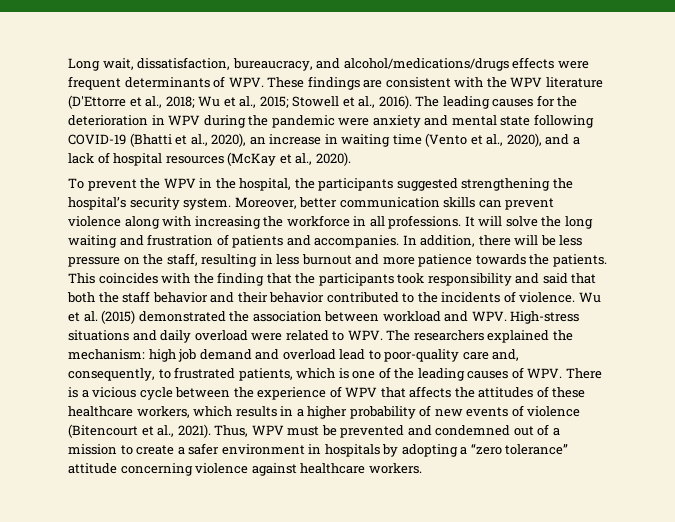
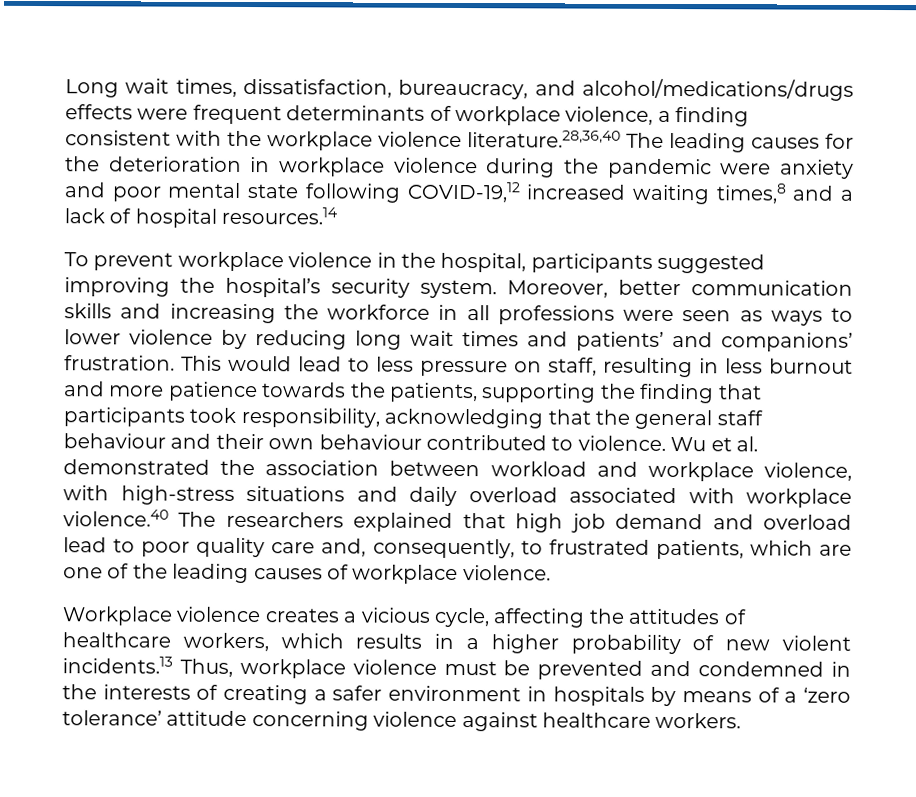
- Long wait, dissatisfaction, bureaucracy, and alcohol/medications/drugs effects were frequent determinants of WPV. These findings are consistent with the WPV literature (D'Ettorre et al., 2018; Wu et al., 2015; Stowell et al., 2016). The leading causes for the deterioration in WPV during the pandemic were anxiety and mental state following COVID-19 (Bhatti et al., 2020), an increase in waiting time (Vento et al., 2020), and a lack of hospital resources (McKay et al., 2020).
+ Long wait times, dissatisfaction, bureaucracy, and alcohol/medications/drugs effects were frequent determinants of workplace violence, a finding consistent with the workplace violence literature.28,36,40 The leading causes for the deterioration in workplace violence during the pandemic were anxiety and poor mental state following COVID-19,12 increased waiting times,8 and a lack of hospital resources.14
- To prevent the WPV in the hospital, the participants suggested strengthening the hospital’s security system.
+ To prevent workplace violence in the hospital, participants suggested improving the hospital’s security system.
- Moreover, better communication skills can prevent violence along with increasing the workforce in all professions. It will solve the long waiting and frustration of patients and accompanies. In addition, there will be less pressure on the staff, resulting in less burnout and more patience towards the patients. This coincides with the finding that the participants took responsibility and said that both the staff behavior and their behavior contributed to the incidents of violence.
+ Moreover, better communication skills and increasing the workforce in all professions were seen as ways to lower violence by reducing long wait times and patients’ and companions’ frustration. This would lead to less pressure on staff, resulting in less burnout and more patience towards the patients, supporting the finding that participants took responsibility, acknowledging that the general staff behaviour and their own behaviour contributed to violence.
- Wu et al. (2015) demonstrated the association between workload and WPV. High-stress situations and daily overload were related to WPV. The researchers explained the mechanism: high job demand and overload lead to poor-quality care and, consequently, to frustrated patients, which is one of the leading causes of WPV. There is a vicious cycle between the experience of WPV that affects the attitudes of these healthcare workers, which results in a higher probability of new events of violence (Bitencourt et al., 2021). Thus, WPV must be prevented and condemned out of a mission to create a safer environment in hospitals by adopting a “zero tolerance” attitude concerning violence against healthcare workers.
+ Wu et al. demonstrated the association between workload and workplace violence, with high-stress situations and daily overload associated with workplace violence.40 The researchers explained that high job demand and overload lead to poor quality care and, consequently, to frustrated patients, which are one of the leading causes of workplace violence.
+ Workplace violence creates a vicious cycle, affecting the attitudes of healthcare workers, which results in a higher probability of new violent incidents.13 Thus, workplace violence must be prevented and condemned in the interests of creating a safer environment in hospitals by means of a ‘zero tolerance’ attitude concerning violence against healthcare workers.

